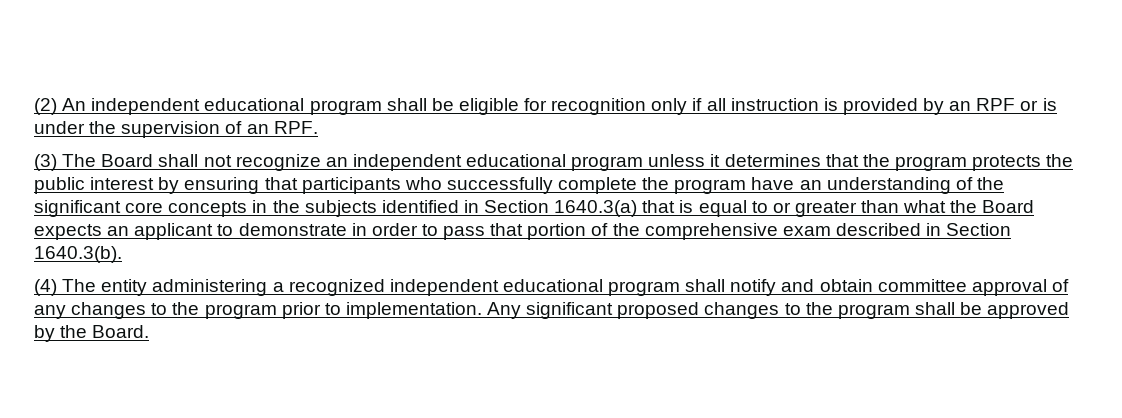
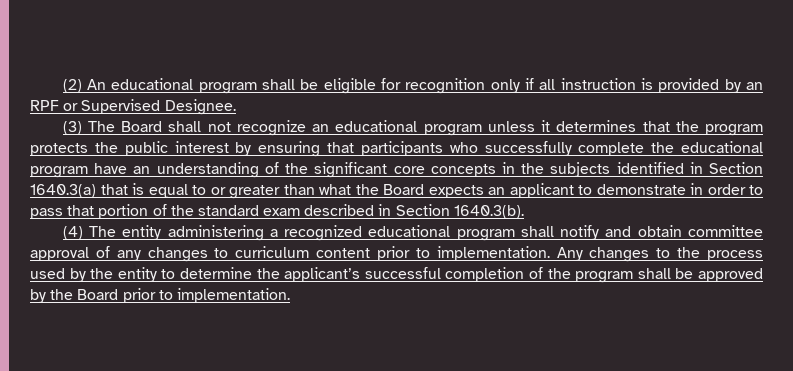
- (2) An independent educational program shall be eligible for recognition only if all instruction is provided by an RPF or is under the supervision of an RPF.
+ (2) An educational program shall be eligible for recognition only if all instruction is provided by an RPF or Supervised Designee.
- (3) The Board shall not recognize an independent educational program unless it determines that the program protects the public interest by ensuring that participants who successfully complete the program have an understanding of the significant core concepts in the subjects identified in Section 1640.3(a) that is equal to or greater than what the Board expects an applicant to demonstrate in order to pass that portion of the comprehensive exam described in Section 1640.3(b).
+ (3) The Board shall not recognize an educational program unless it determines that the program protects the public interest by ensuring that participants who successfully complete the educational program have an understanding of the significant core concepts in the subjects identified in Section 1640.3(a) that is equal to or greater than what the Board expects an applicant to demonstrate in order to pass that portion of the standard exam described in Section 1640.3(b).
- (4) The entity administering a recognized independent educational program shall notify and obtain committee approval of any changes to the program prior to implementation.
+ (4) The entity administering a recognized educational program shall notify and obtain committee approval of any changes to curriculum content prior to implementation.
- Any significant proposed changes to the program shall be approved by the Board.
+ Any changes to the process used by the entity to determine the applicant’s successful completion of the program shall be approved by the Board prior to implementation.

